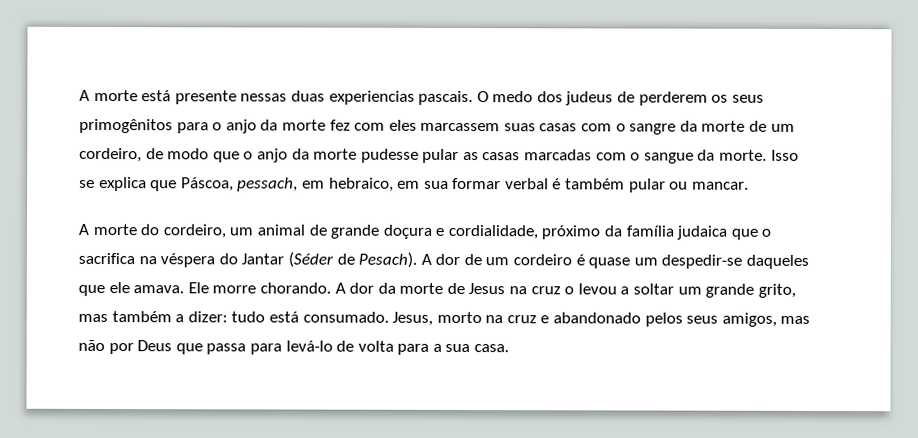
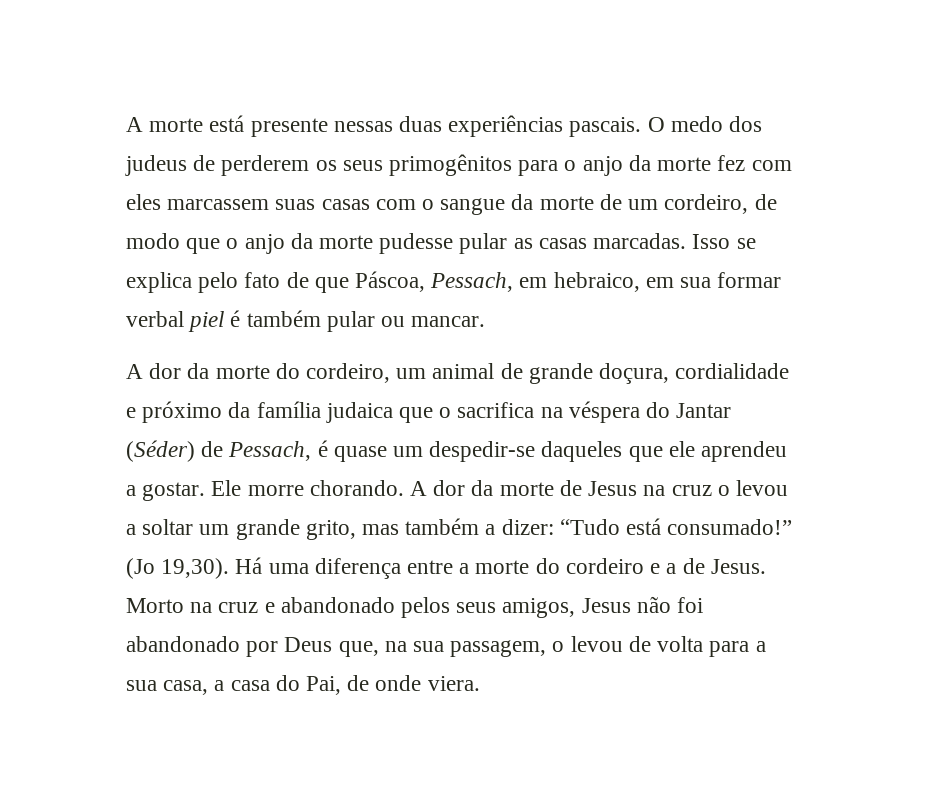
- A morte está presente nessas duas experiencias pascais.
+ A morte está presente nessas duas experiências pascais.
- O medo dos judeus de perderem os seus primogênitos para o anjo da morte fez com eles marcassem suas casas com o sangre da morte de um cordeiro, de modo que o anjo da morte pudesse pular as casas marcadas com o sangue da morte. Isso se explica que Páscoa, pessach, em hebraico, em sua formar verbal é também pular ou mancar.
+ O medo dos judeus de perderem os seus primogênitos para o anjo da morte fez com eles marcassem suas casas com o sangue da morte de um cordeiro, de modo que o anjo da morte pudesse pular as casas marcadas. Isso se explica pelo fato de que Páscoa, Pessach, em hebraico, em sua formar verbal piel é também pular ou mancar.
- A morte do cordeiro, um animal de grande doçura e cordialidade, próximo da família judaica que o sacrifica na véspera do Jantar (Séder de Pesach). A dor de um cordeiro é quase um despedir-se daqueles que ele amava.
+ A dor da morte do cordeiro, um animal de grande doçura, cordialidade e próximo da família judaica que o sacrifica na véspera do Jantar (Séder) de Pessach, é quase um despedir-se daqueles que ele aprendeu a gostar.
- A dor da morte de Jesus na cruz o levou a soltar um grande grito, mas também a dizer: tudo está consumado. Jesus, morto na cruz e abandonado pelos seus amigos, mas não por Deus que passa para levá-lo de volta para a sua casa.
+ A dor da morte de Jesus na cruz o levou a soltar um grande grito, mas também a dizer: “Tudo está consumado!” (Jo 19,30). Há uma diferença entre a morte do cordeiro e a de Jesus. Morto na cruz e abandonado pelos seus amigos, Jesus não foi abandonado por Deus que, na sua passagem, o levou de volta para a sua casa, a casa do Pai, de onde viera.

